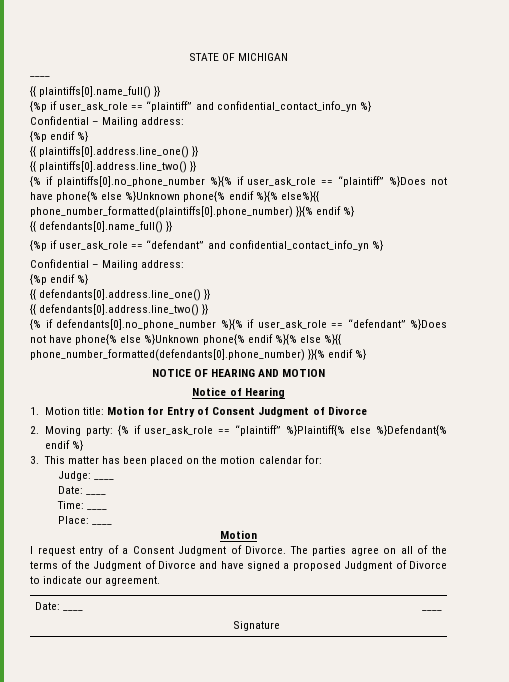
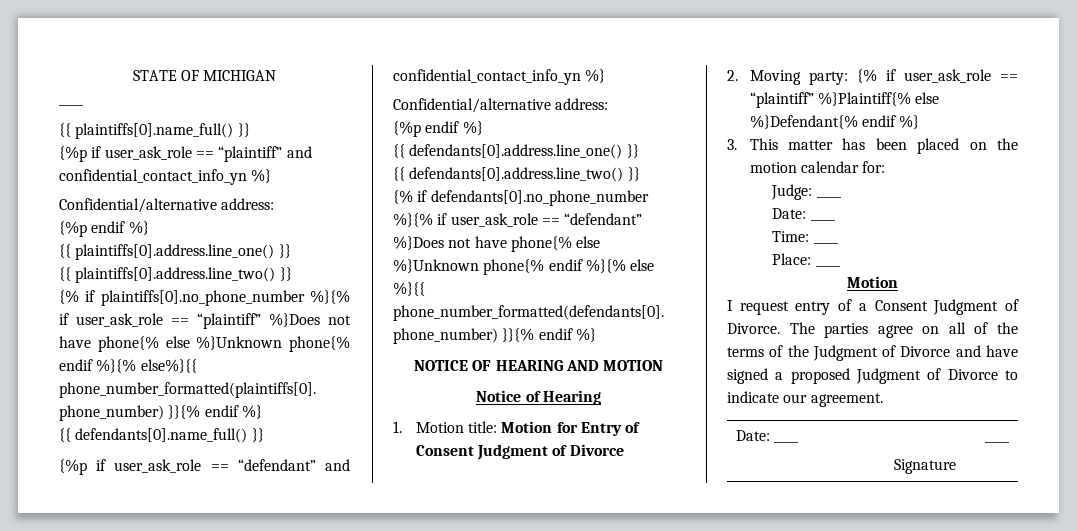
  {%p if user_ask_role == “plaintiff” and confidential_contact_info_yn %}
- Confidential – Mailing address:
+ Confidential/alternative address:
  {%p if user_ask_role == “defendant” and confidential_contact_info_yn %}
- Confidential – Mailing address:
+ Confidential/alternative address:

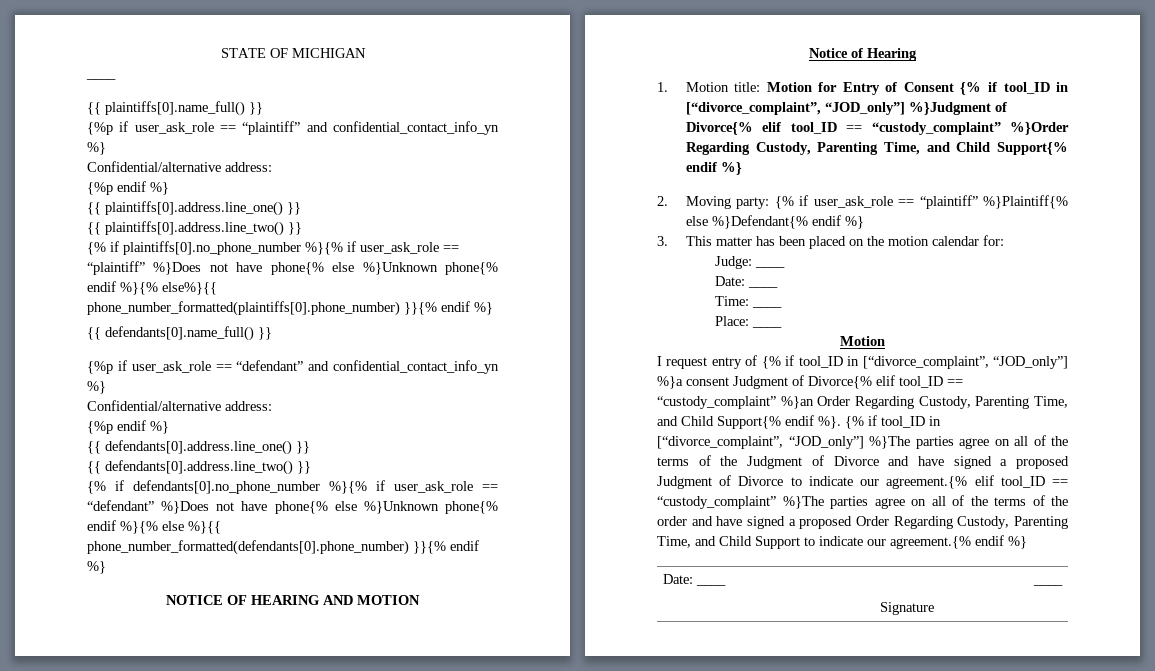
- 1. Motion title: Motion for Entry of Consent Judgment of Divorce
+ 1. Motion title: Motion for Entry of Consent {% if tool_ID in [“divorce_complaint”, “JOD_only”] %}Judgment of Divorce{% elif tool_ID == “custody_complaint” %}Order Regarding Custody, Parenting Time, and Child Support{% endif %}
- I request entry of a Consent Judgment of Divorce. The parties agree on all of the terms of the Judgment of Divorce and have signed a proposed Judgment of Divorce to indicate our agreement.
+ I request entry of {% if tool_ID in [“divorce_complaint”, “JOD_only”] %}a consent Judgment of Divorce{% elif tool_ID == “custody_complaint” %}an Order Regarding Custody, Parenting Time, and Child Support{% endif %}. {% if tool_ID in [“divorce_complaint”, “JOD_only”] %}The parties agree on all of the terms of the Judgment of Divorce and have signed a proposed Judgment of Divorce to indicate our agreement.{% elif tool_ID == “custody_complaint” %}The parties agree on all of the terms of the order and have signed a proposed Order Regarding Custody, Parenting Time, and Child Support to indicate our agreement.{% endif %}

